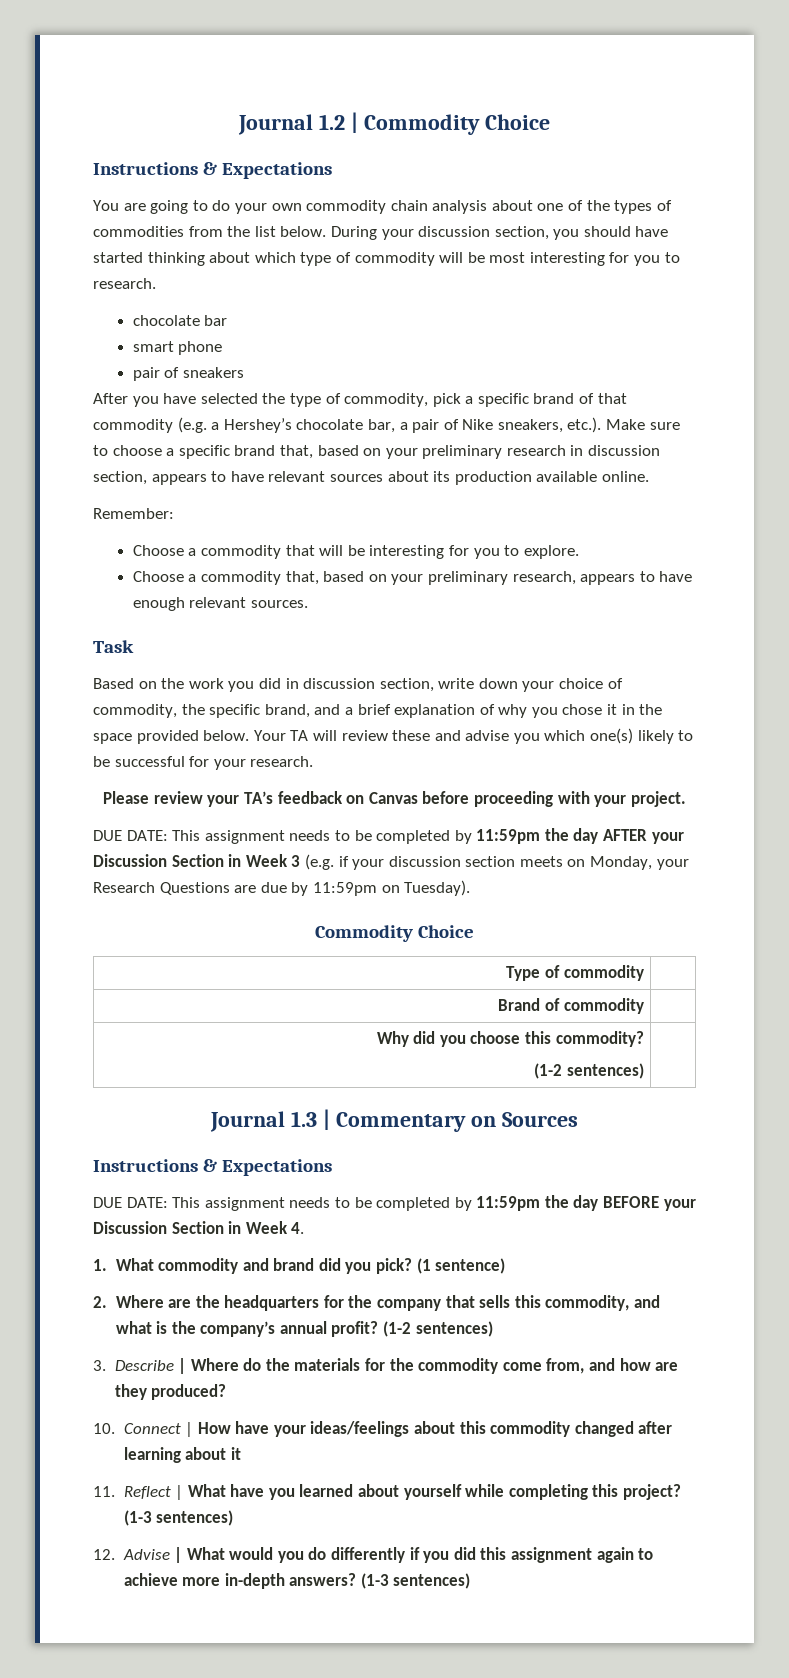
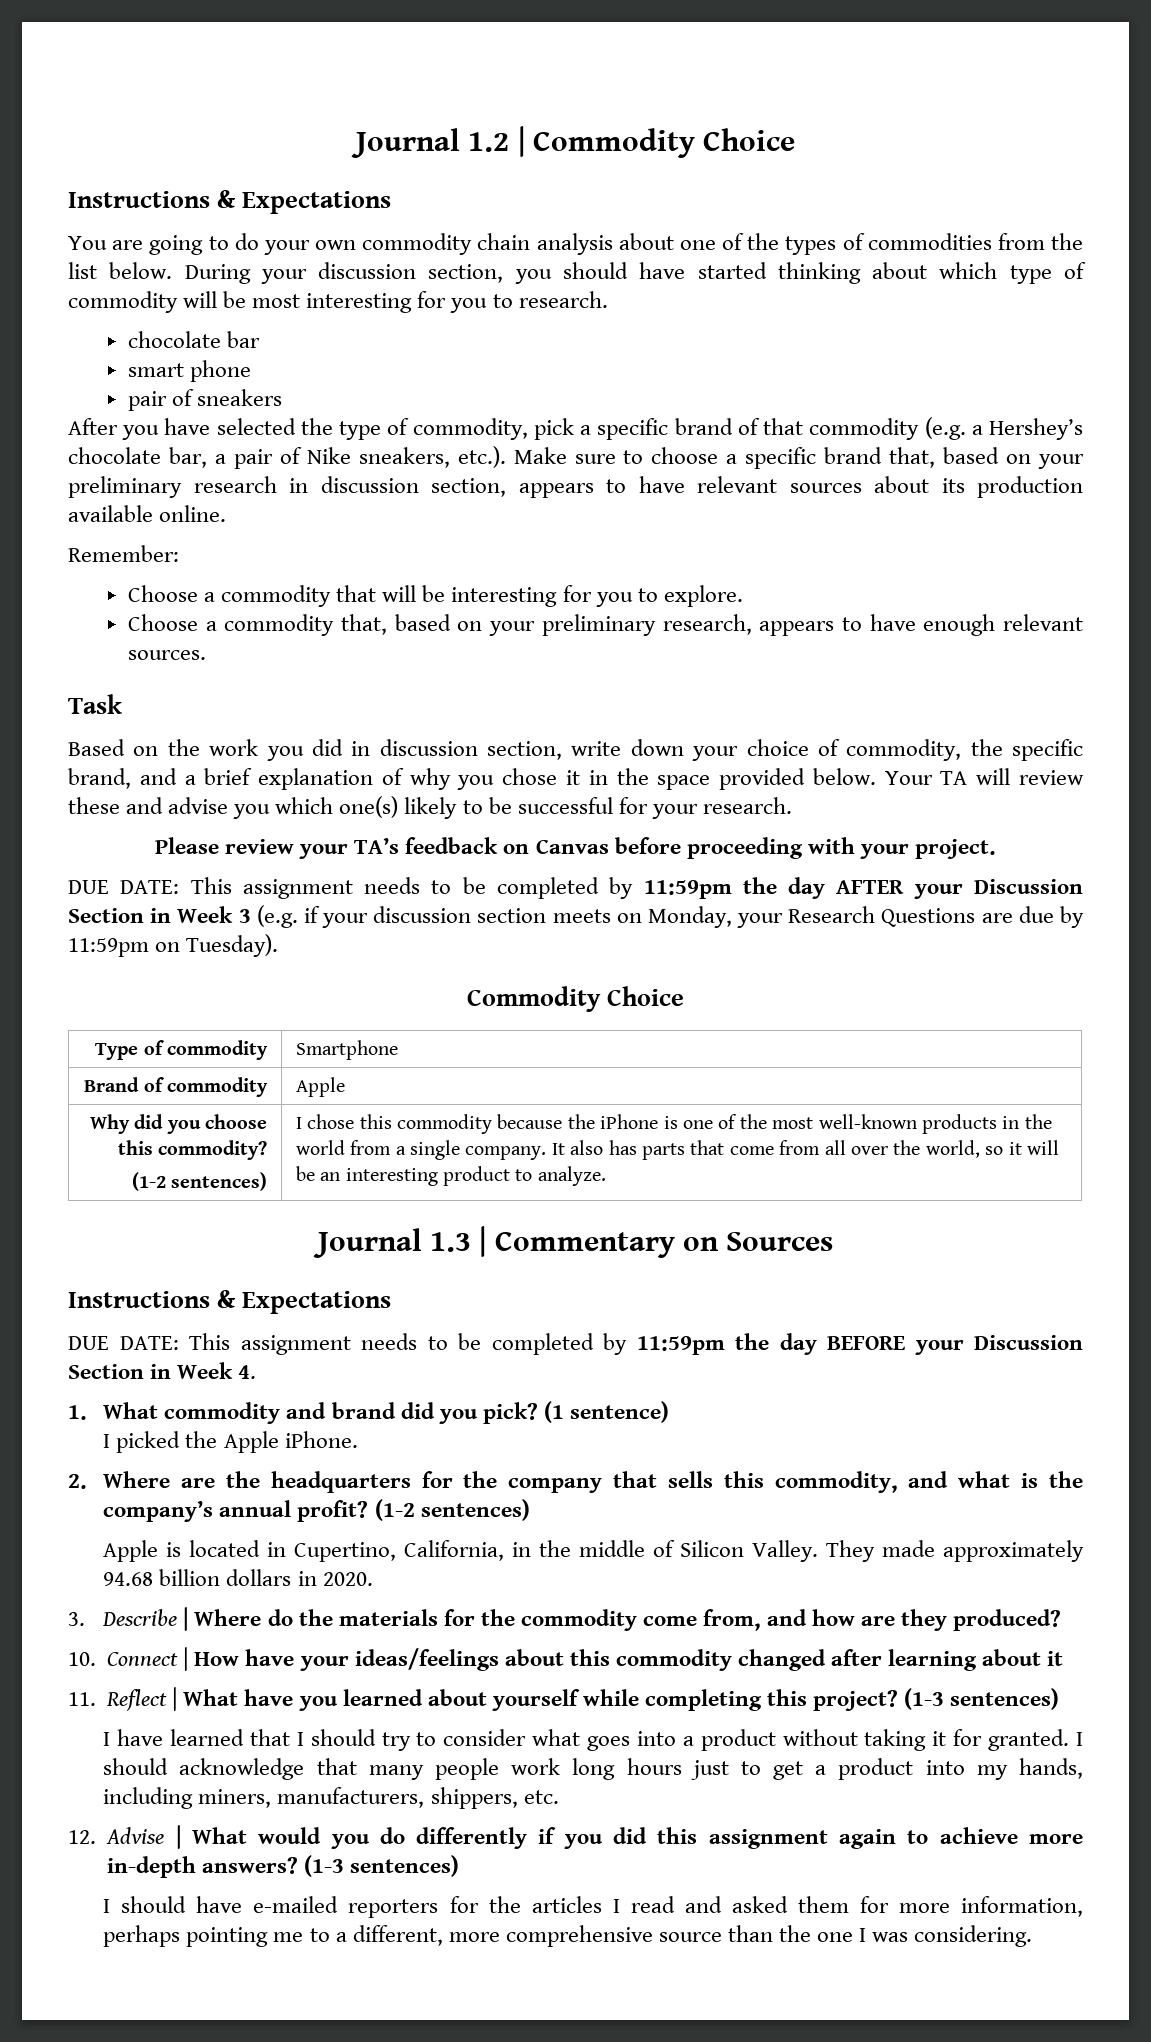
- Type of commodity |
+ Type of commodity | Smartphone
- Brand of commodity |
+ Brand of commodity | Apple
+ I chose this commodity because the iPhone is one of the most well-known products in the world from a single company. It also has parts that come from all over the world, so it will be an interesting product to analyze.
+ I picked the Apple iPhone.
+ Apple is located in Cupertino, California, in the middle of Silicon Valley. They made approximately 94.68 billion dollars in 2020.
+ I have learned that I should try to consider what goes into a product without taking it for granted. I should acknowledge that many people work long hours just to get a product into my hands, including miners, manufacturers, shippers, etc.
+ I should have e-mailed reporters for the articles I read and asked them for more information, perhaps pointing me to a different, more comprehensive source than the one I was considering.

